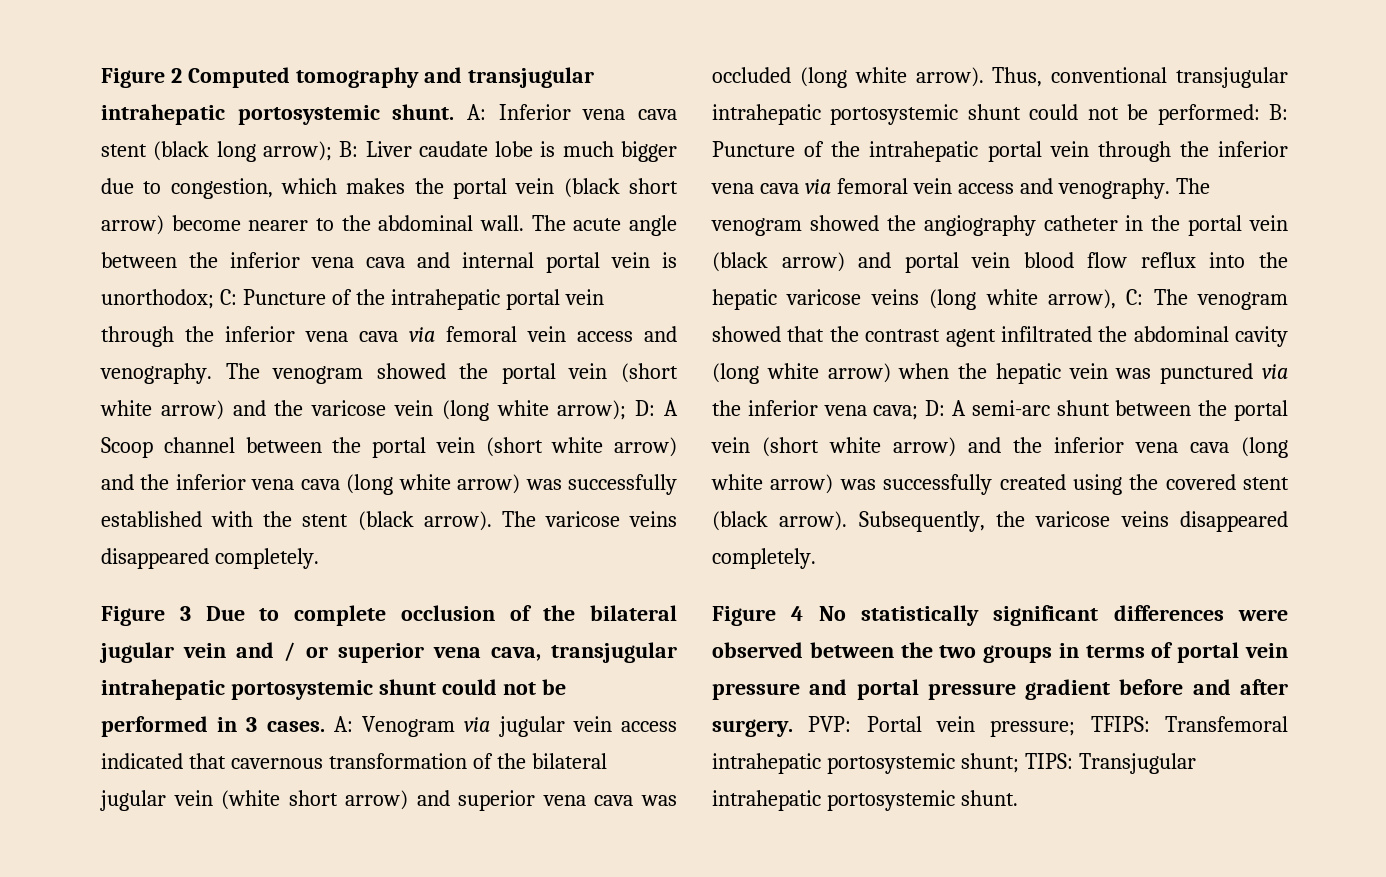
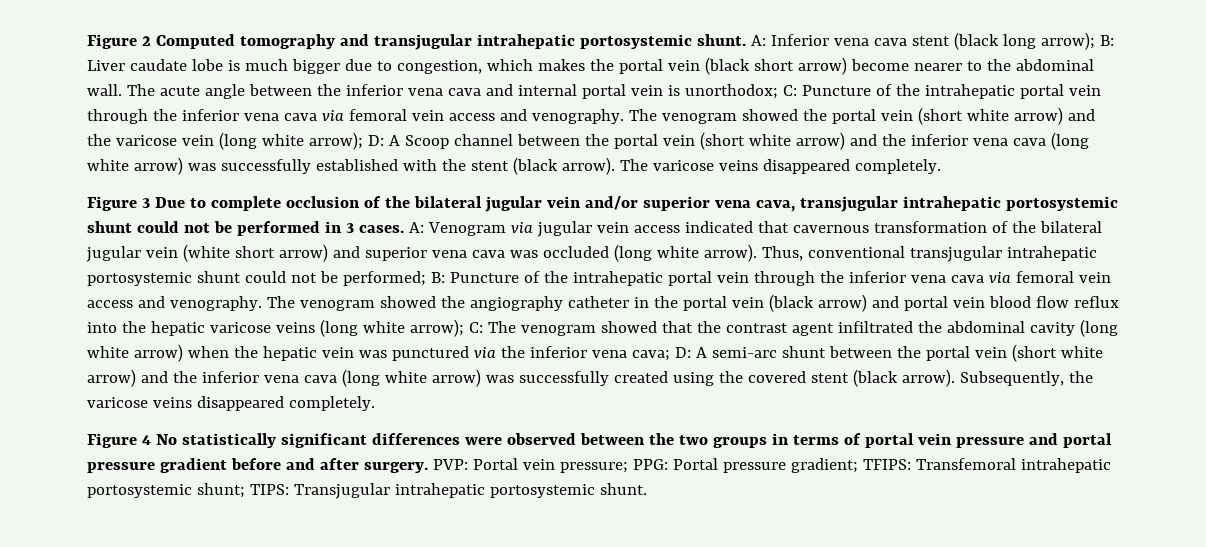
- Figure 3 Due to complete occlusion of the bilateral jugular vein and / or superior vena cava, transjugular intrahepatic portosystemic shunt could not be performed in 3 cases.
+ Figure 3 Due to complete occlusion of the bilateral jugular vein and/or superior vena cava, transjugular intrahepatic portosystemic shunt could not be performed in 3 cases.
- Thus, conventional transjugular intrahepatic portosystemic shunt could not be performed: B: Puncture of the intrahepatic portal vein through the inferior vena cava via femoral vein access and venography.
+ Thus, conventional transjugular intrahepatic portosystemic shunt could not be performed; B: Puncture of the intrahepatic portal vein through the inferior vena cava via femoral vein access and venography.
- The venogram showed the angiography catheter in the portal vein (black arrow) and portal vein blood flow reflux into the hepatic varicose veins (long white arrow), C:
+ The venogram showed the angiography catheter in the portal vein (black arrow) and portal vein blood flow reflux into the hepatic varicose veins (long white arrow); C:
- PVP: Portal vein pressure; TFIPS: Transfemoral intrahepatic portosystemic shunt; TIPS: Transjugular intrahepatic portosystemic shunt.
+ PVP: Portal vein pressure; PPG: Portal pressure gradient; TFIPS: Transfemoral intrahepatic portosystemic shunt; TIPS: Transjugular intrahepatic portosystemic shunt.

